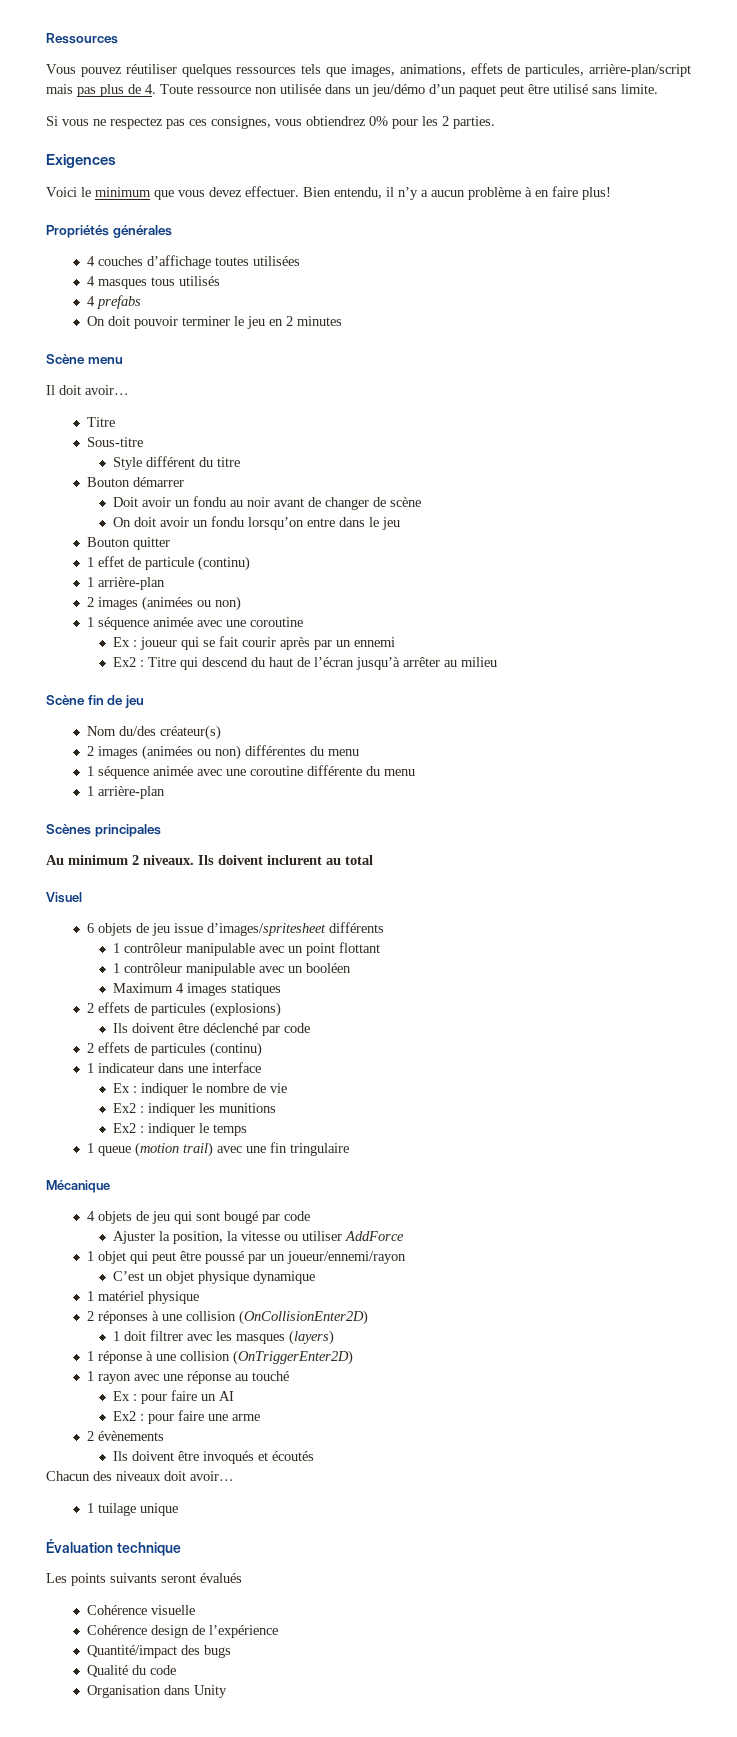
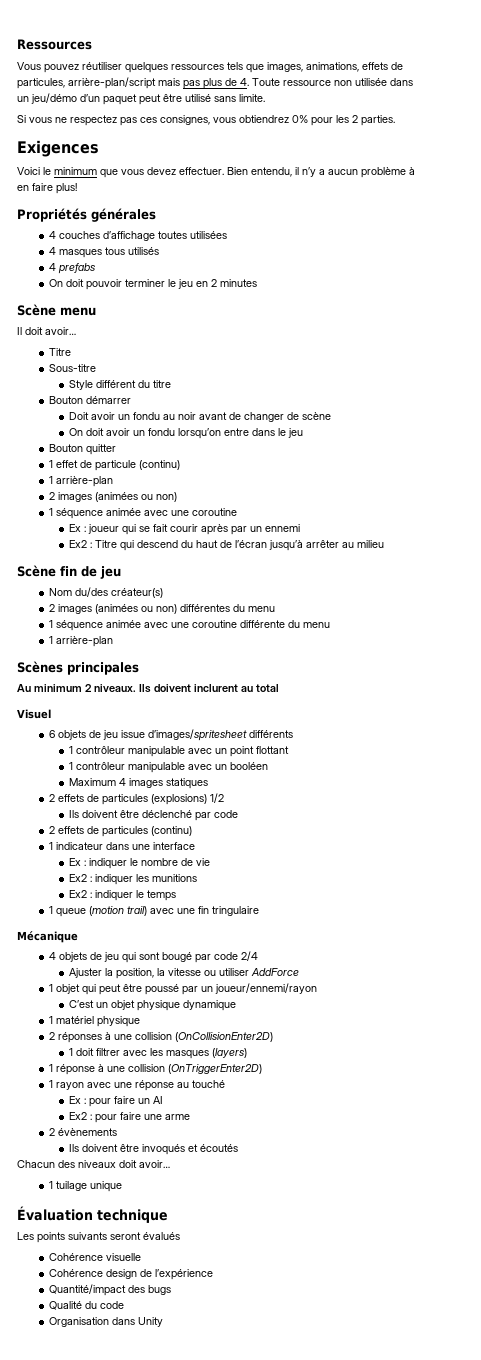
- 2 effets de particules (explosions)
+ 2 effets de particules (explosions) 1/2
- 4 objets de jeu qui sont bougé par code
+ 4 objets de jeu qui sont bougé par code 2/4

